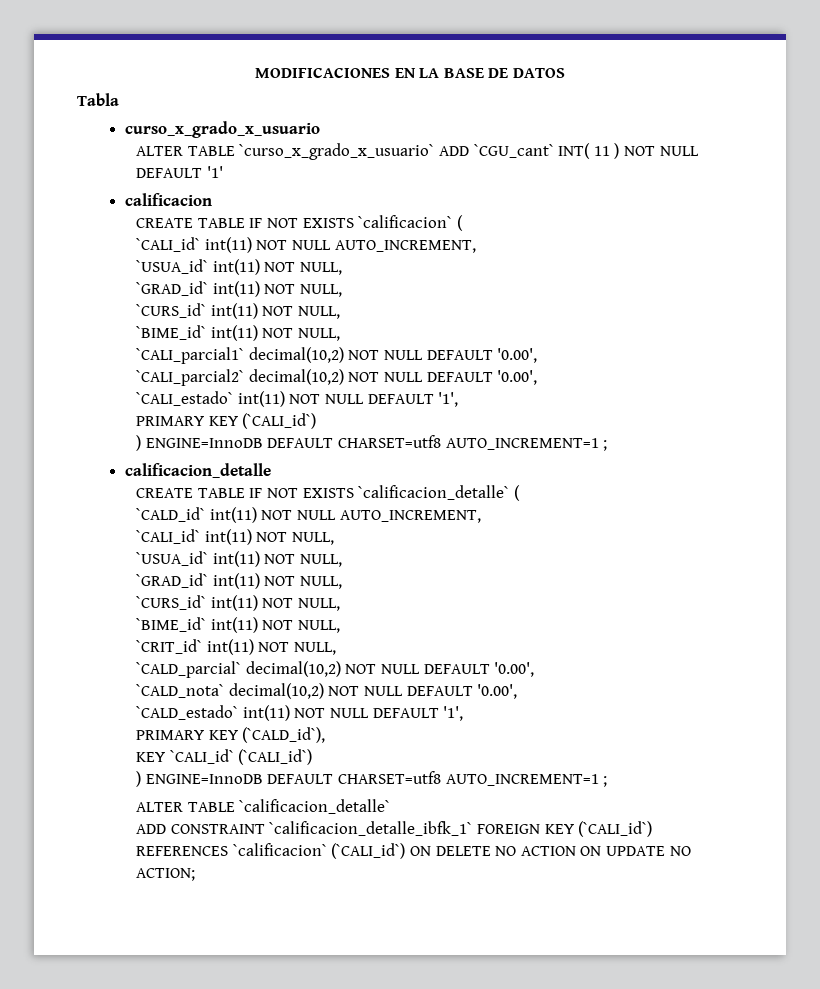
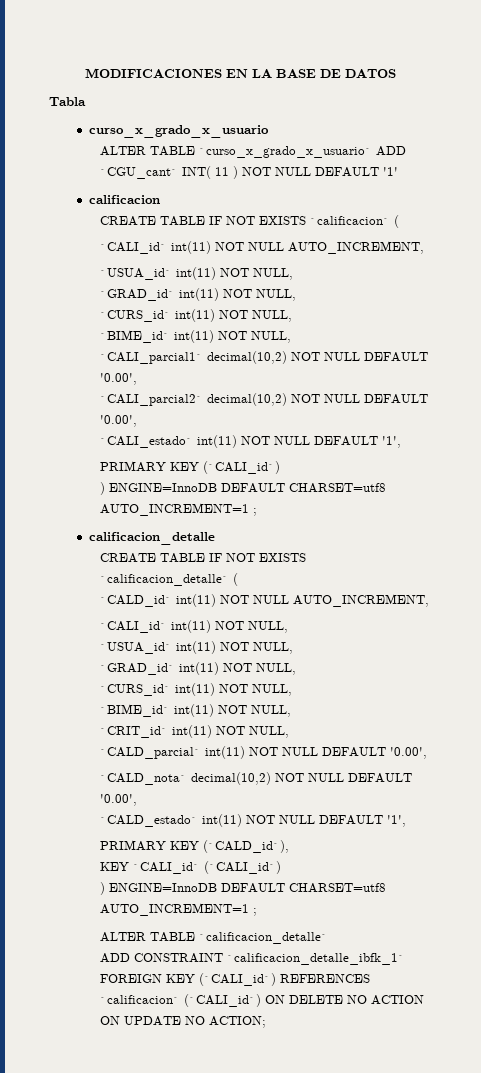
- `CALD_parcial` decimal(10,2) NOT NULL DEFAULT '0.00',
+ `CALD_parcial` int(11) NOT NULL DEFAULT '0.00',

